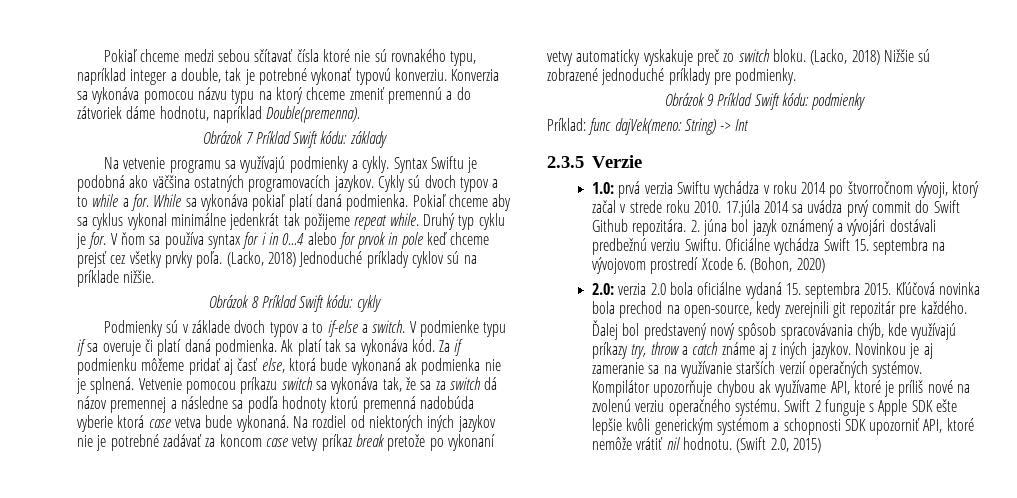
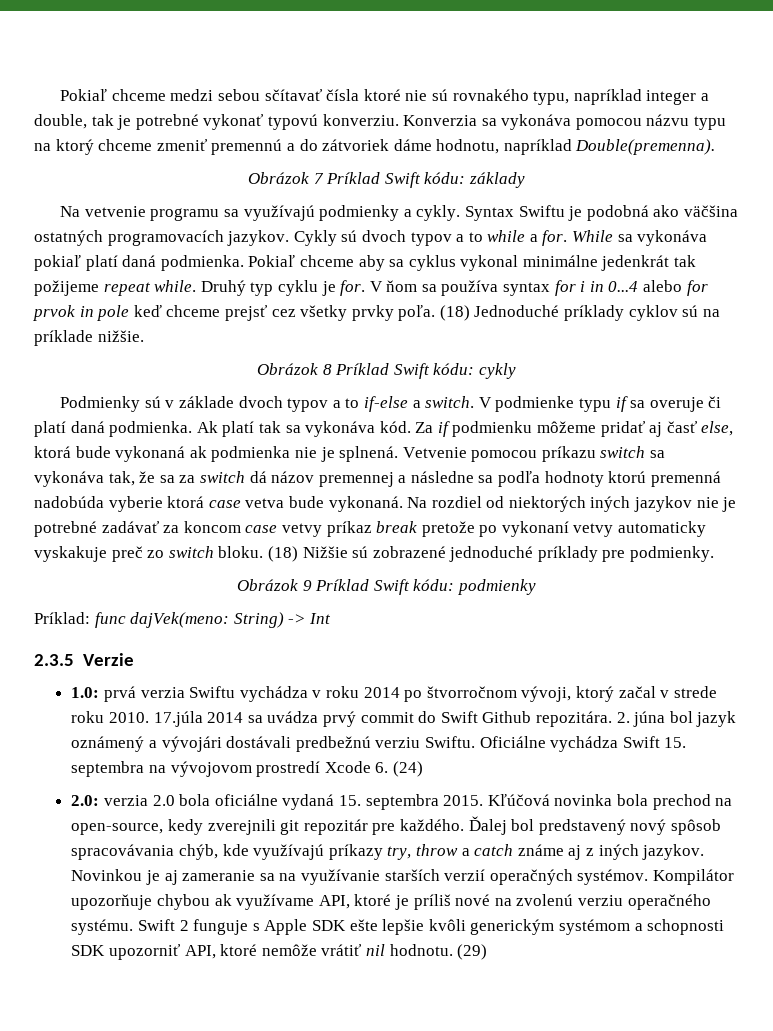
- (Lacko, 2018) Jednoduché príklady cyklov sú na príklade nižšie.
+ (18) Jednoduché príklady cyklov sú na príklade nižšie.
- (Lacko, 2018) Nižšie sú zobrazené jednoduché príklady pre podmienky.
+ (18) Nižšie sú zobrazené jednoduché príklady pre podmienky.
- Oficiálne vychádza Swift 15. septembra na vývojovom prostredí Xcode 6. (Bohon, 2020)
+ Oficiálne vychádza Swift 15. septembra na vývojovom prostredí Xcode 6. (24)
- (Swift 2.0, 2015)
+ (29)

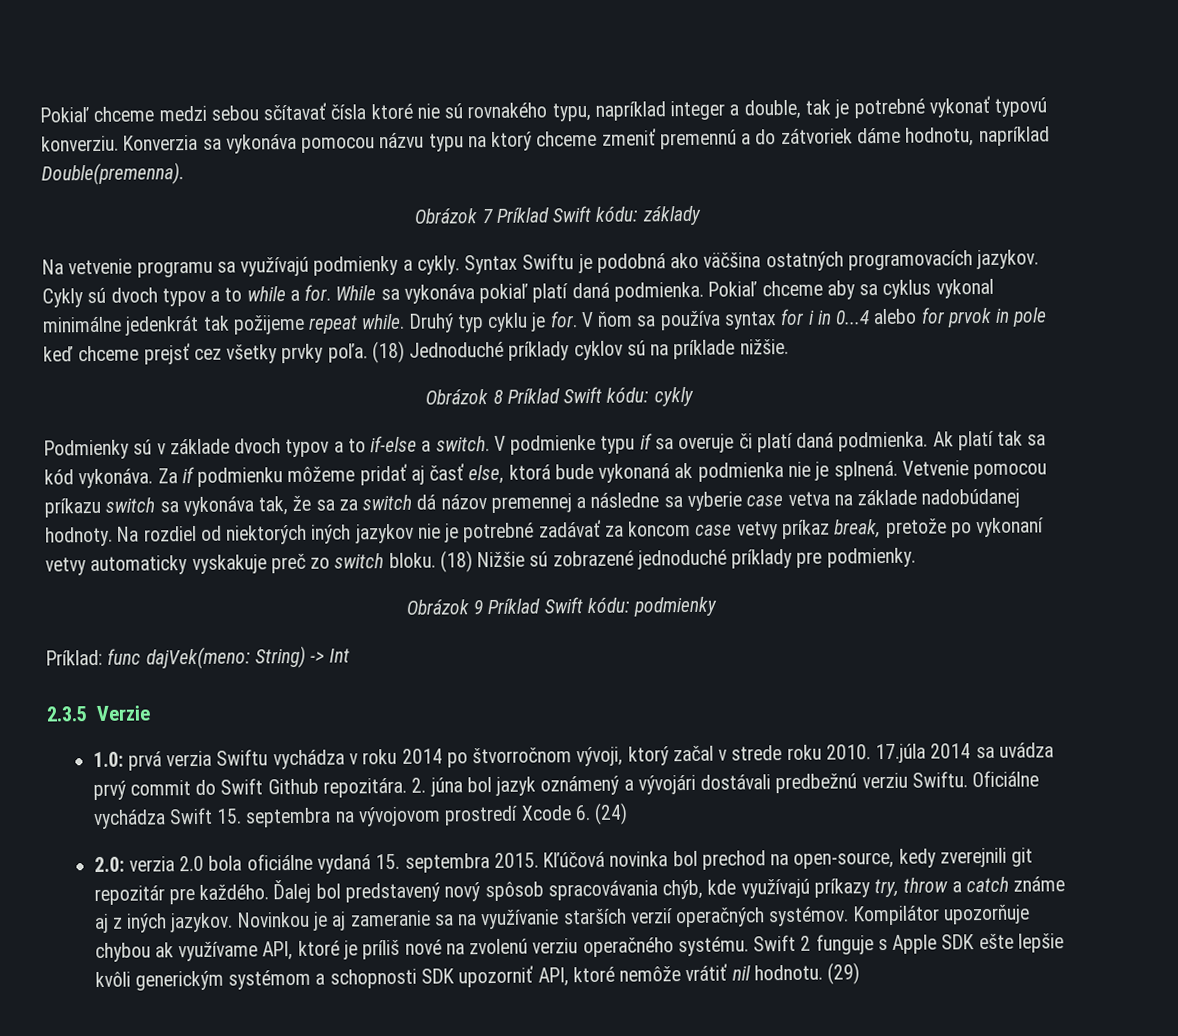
- Ak platí tak sa vykonáva kód.
+ Ak platí tak sa kód vykonáva.
- Vetvenie pomocou príkazu switch sa vykonáva tak, že sa za switch dá názov premennej a následne sa podľa hodnoty ktorú premenná nadobúda vyberie ktorá case vetva bude vykonaná.
+ Vetvenie pomocou príkazu switch sa vykonáva tak, že sa za switch dá názov premennej a následne sa vyberie case vetva na základe nadobúdanej hodnoty.
- Na rozdiel od niektorých iných jazykov nie je potrebné zadávať za koncom case vetvy príkaz break pretože po vykonaní vetvy automaticky vyskakuje preč zo switch bloku.
+ Na rozdiel od niektorých iných jazykov nie je potrebné zadávať za koncom case vetvy príkaz break, pretože po vykonaní vetvy automaticky vyskakuje preč zo switch bloku.
- Kľúčová novinka bola prechod na open-source, kedy zverejnili git repozitár pre každého.
+ Kľúčová novinka bol prechod na open-source, kedy zverejnili git repozitár pre každého.

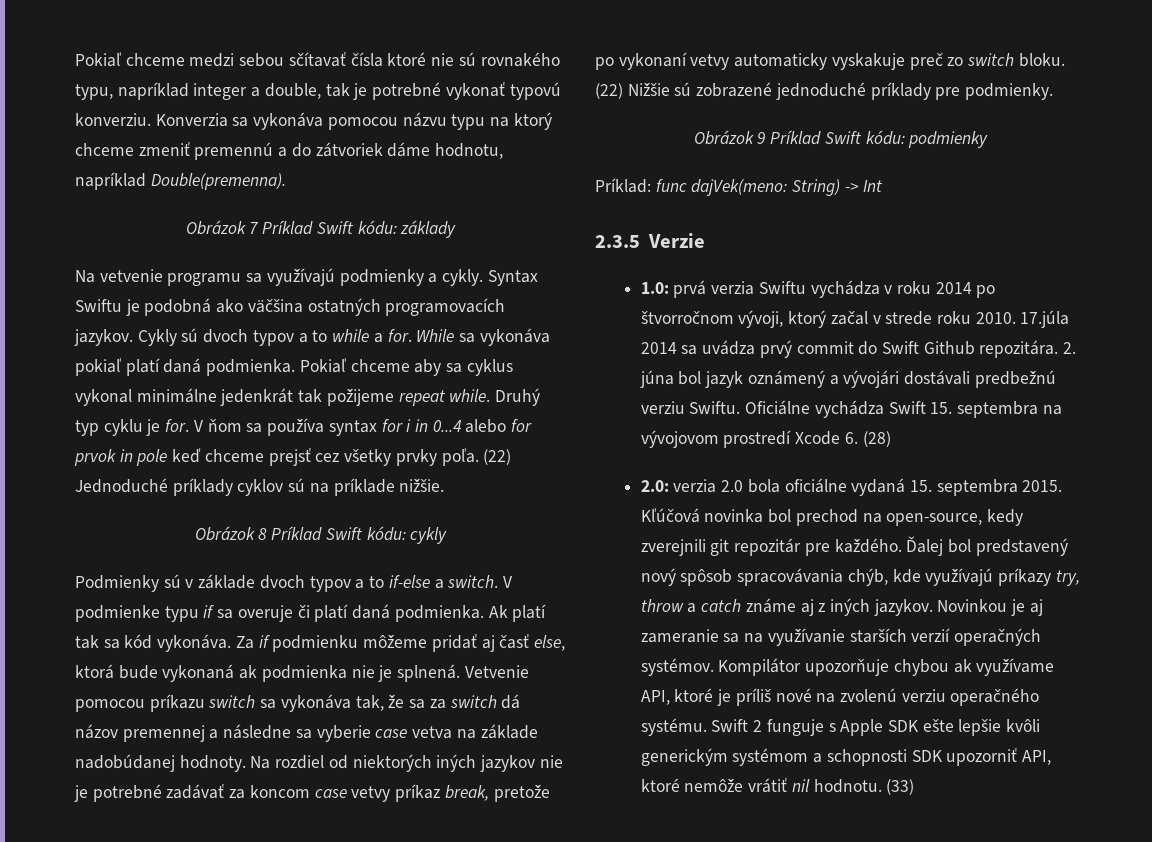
- (18) Jednoduché príklady cyklov sú na príklade nižšie.
+ (22) Jednoduché príklady cyklov sú na príklade nižšie.
- (18) Nižšie sú zobrazené jednoduché príklady pre podmienky.
+ (22) Nižšie sú zobrazené jednoduché príklady pre podmienky.
- Oficiálne vychádza Swift 15. septembra na vývojovom prostredí Xcode 6. (24)
+ Oficiálne vychádza Swift 15. septembra na vývojovom prostredí Xcode 6. (28)
- (29)
+ (33)

